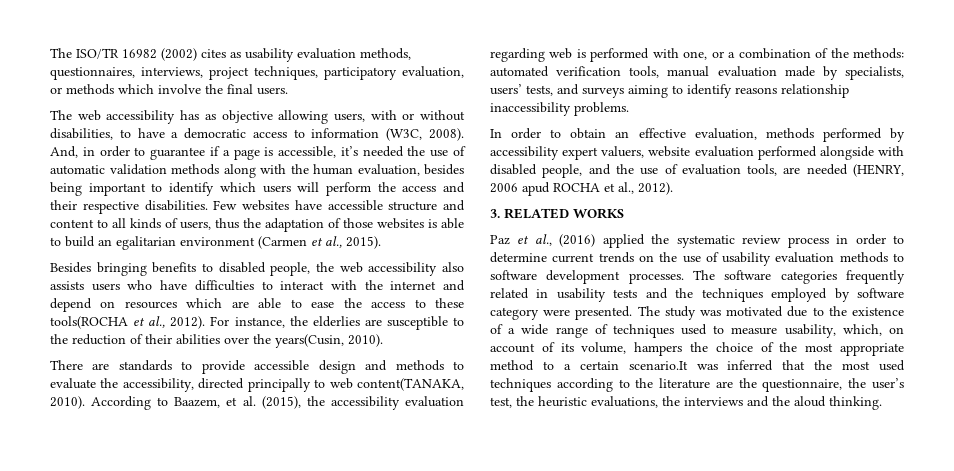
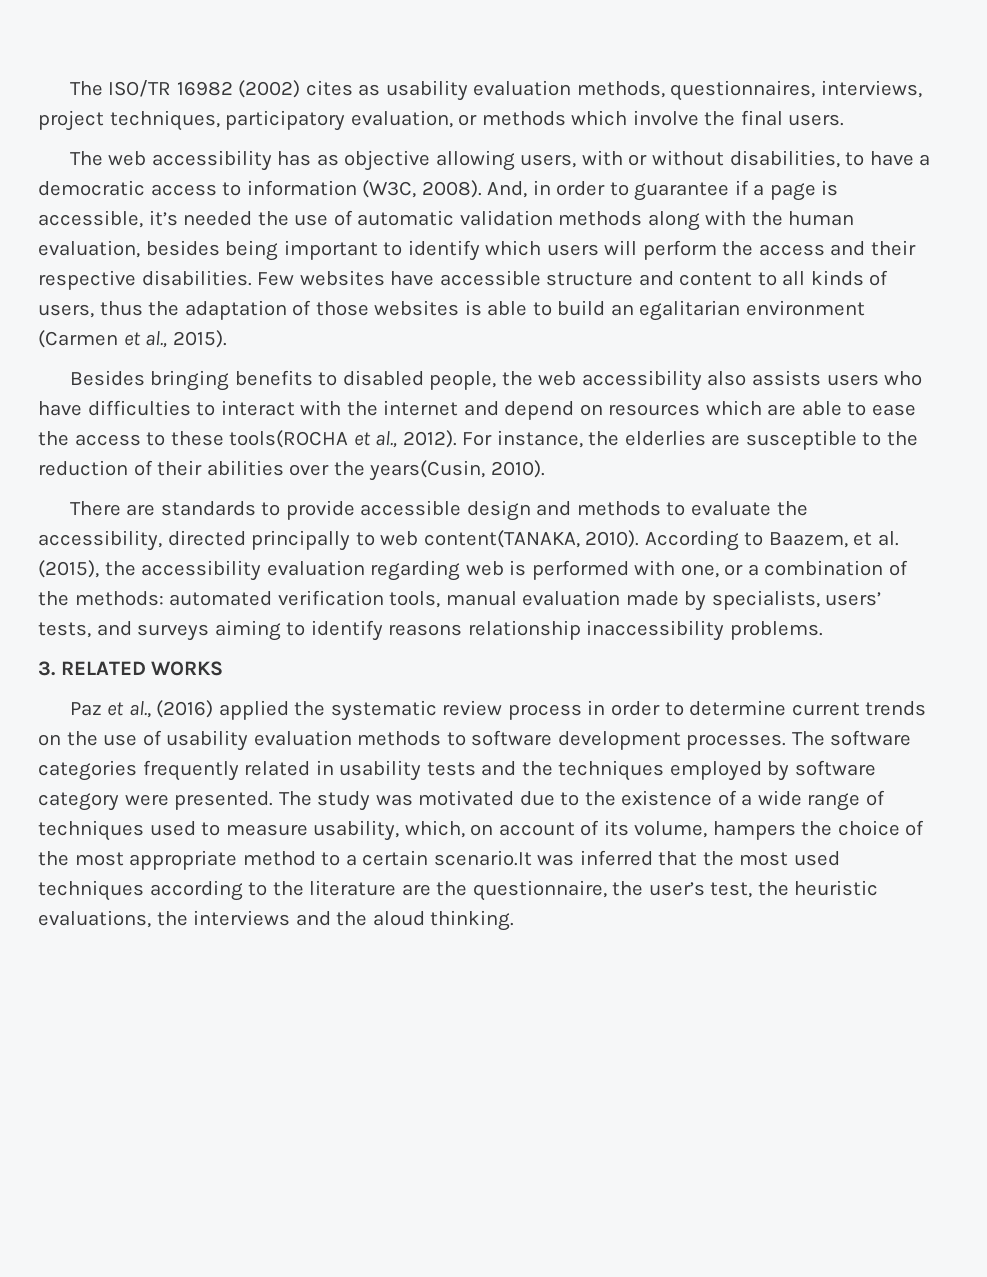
- In order to obtain an effective evaluation, methods performed by accessibility expert valuers, website evaluation performed alongside with disabled people, and the use of evaluation tools, are needed (HENRY, 2006 apud ROCHA et al., 2012).

